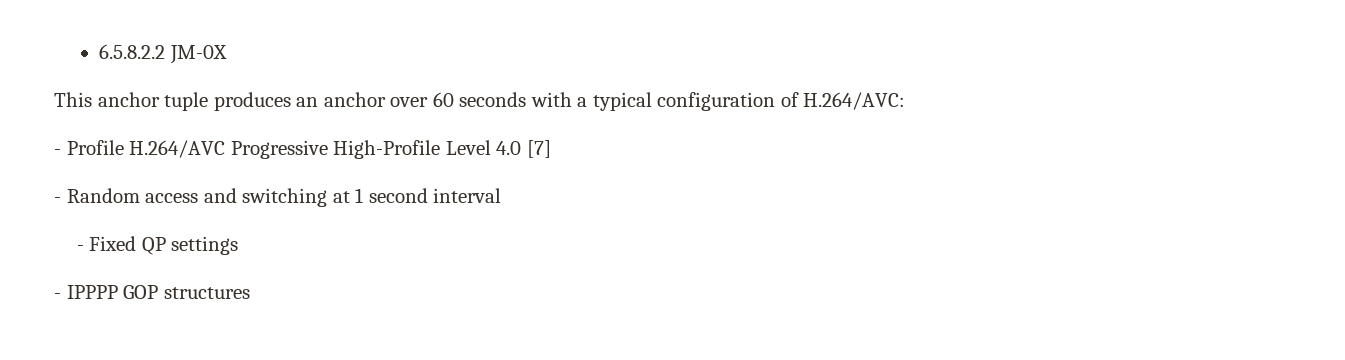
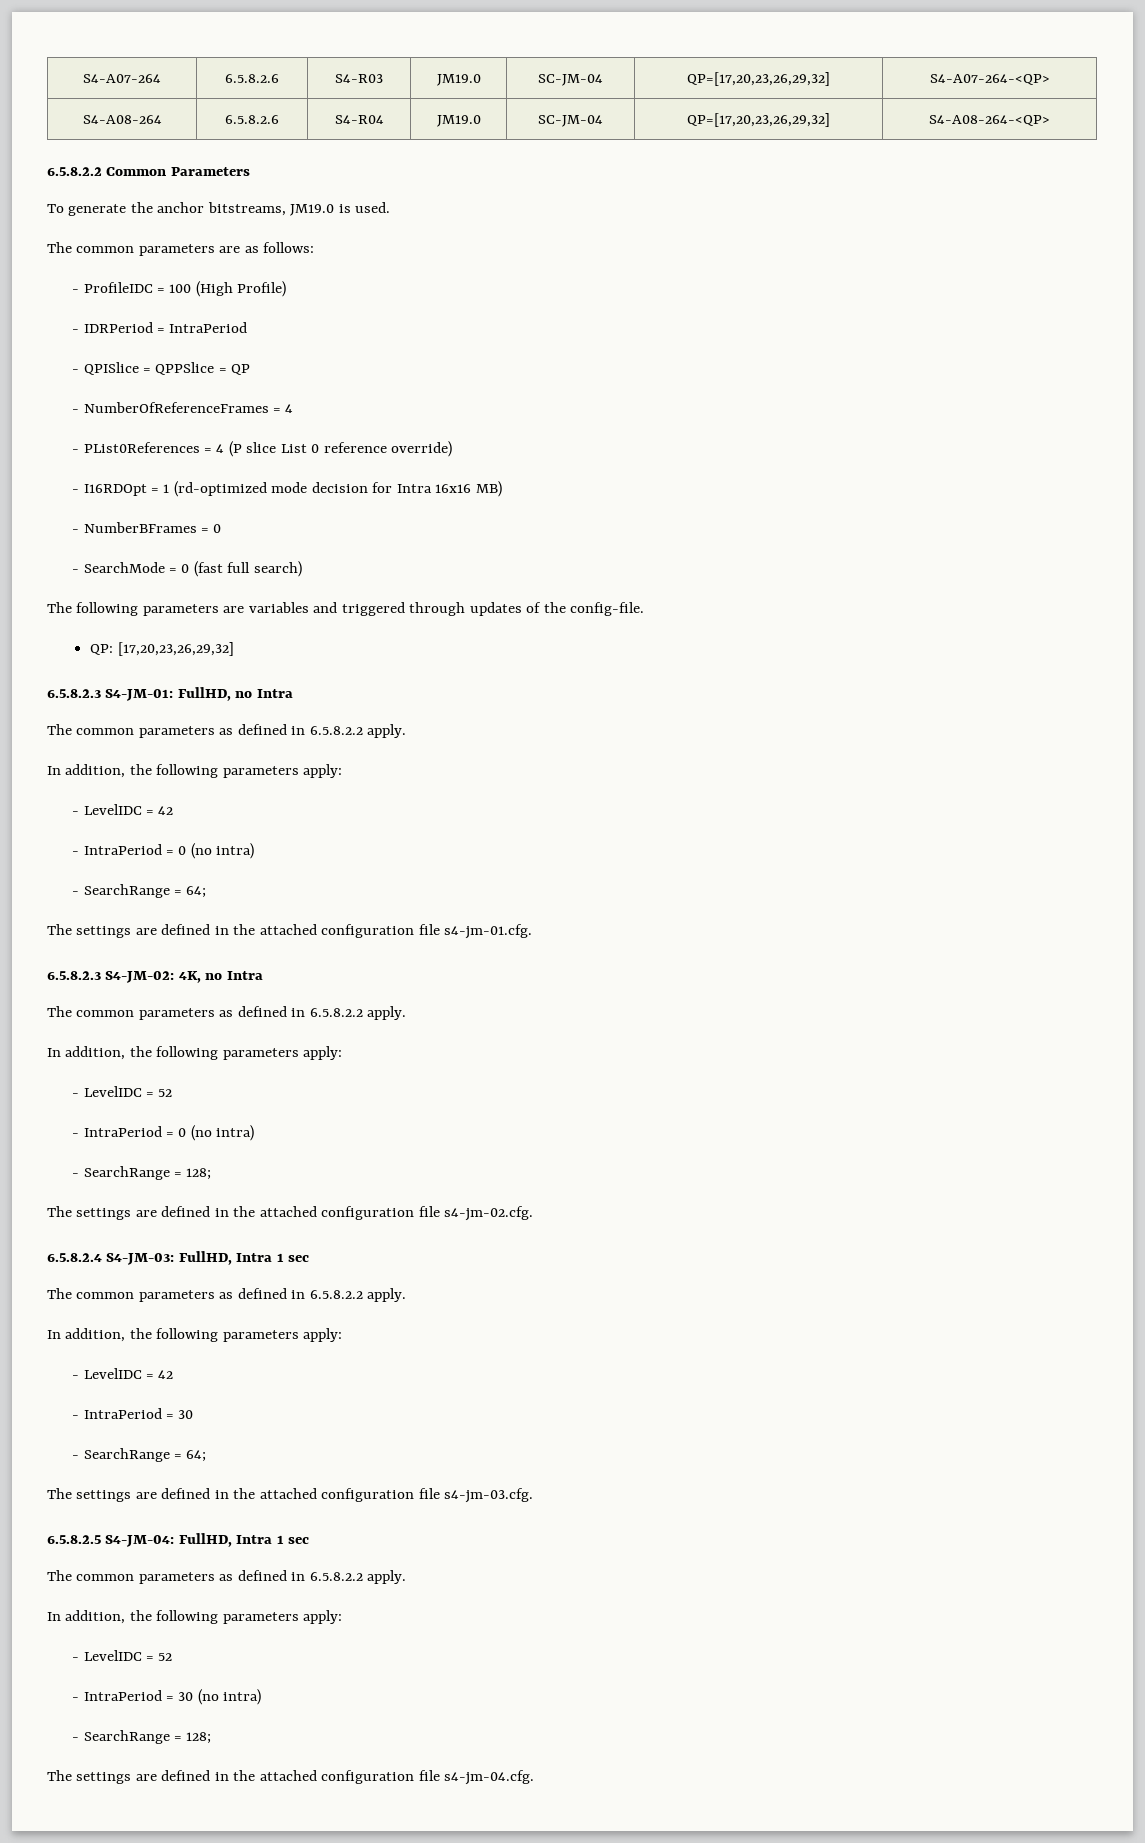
- 6.5.8.2.2 JM-0X
- This anchor tuple produces an anchor over 60 seconds with a typical configuration of H.264/AVC:
- - Profile H.264/AVC Progressive High-Profile Level 4.0 [7]
- - Random access and switching at 1 second interval
- - Fixed QP settings
- - IPPPP GOP structures
+ S4-A07-264 | 6.5.8.2.6 | S4-R03 | JM19.0 | SC-JM-04 | QP=[17,20,23,26,29,32] | S4-A07-264-<QP>
+ S4-A08-264 | 6.5.8.2.6 | S4-R04 | JM19.0 | SC-JM-04 | QP=[17,20,23,26,29,32] | S4-A08-264-<QP>
+ 6.5.8.2.2 Common Parameters
+ To generate the anchor bitstreams, JM19.0 is used.
+ The common parameters are as follows:
+ - ProfileIDC = 100 (High Profile)
+ - IDRPeriod = IntraPeriod
+ - QPISlice = QPPSlice = QP
+ - NumberOfReferenceFrames = 4
+ - PList0References = 4 (P slice List 0 reference override)
+ - I16RDOpt = 1 (rd-optimized mode decision for Intra 16x16 MB)
+ - NumberBFrames = 0
+ - SearchMode = 0 (fast full search)
+ The following parameters are variables and triggered through updates of the config-file.
+ QP: [17,20,23,26,29,32]
+ 6.5.8.2.3 S4-JM-01: FullHD, no Intra
+ The common parameters as defined in 6.5.8.2.2 apply.
+ In addition, the following parameters apply:
+ - LevelIDC = 42
+ - IntraPeriod = 0 (no intra)
+ - SearchRange = 64;
+ The settings are defined in the attached configuration file s4-jm-01.cfg.
+ 6.5.8.2.3 S4-JM-02: 4K, no Intra
+ The common parameters as defined in 6.5.8.2.2 apply.
+ In addition, the following parameters apply:
+ - LevelIDC = 52
+ - IntraPeriod = 0 (no intra)
+ - SearchRange = 128;
+ The settings are defined in the attached configuration file s4-jm-02.cfg.
+ 6.5.8.2.4 S4-JM-03: FullHD, Intra 1 sec
+ The common parameters as defined in 6.5.8.2.2 apply.
+ In addition, the following parameters apply:
+ - LevelIDC = 42
+ - IntraPeriod = 30
+ - SearchRange = 64;
+ The settings are defined in the attached configuration file s4-jm-03.cfg.
+ 6.5.8.2.5 S4-JM-04: FullHD, Intra 1 sec
+ The common parameters as defined in 6.5.8.2.2 apply.
+ In addition, the following parameters apply:
+ - LevelIDC = 52
+ - IntraPeriod = 30 (no intra)
+ - SearchRange = 128;
+ The settings are defined in the attached configuration file s4-jm-04.cfg.

